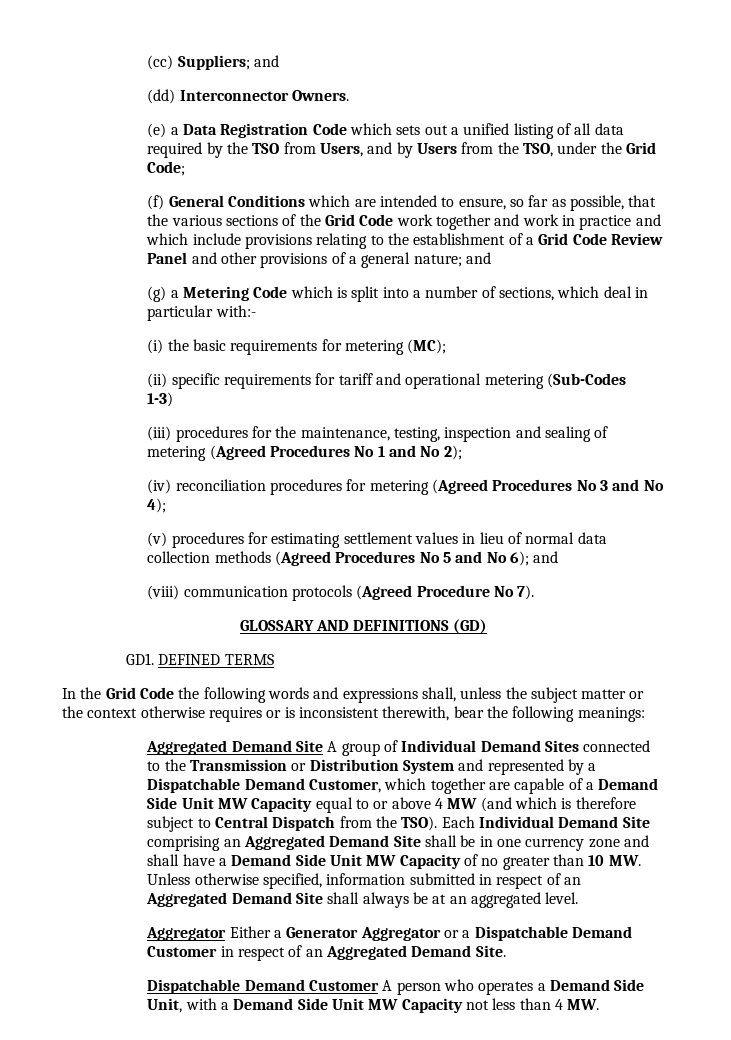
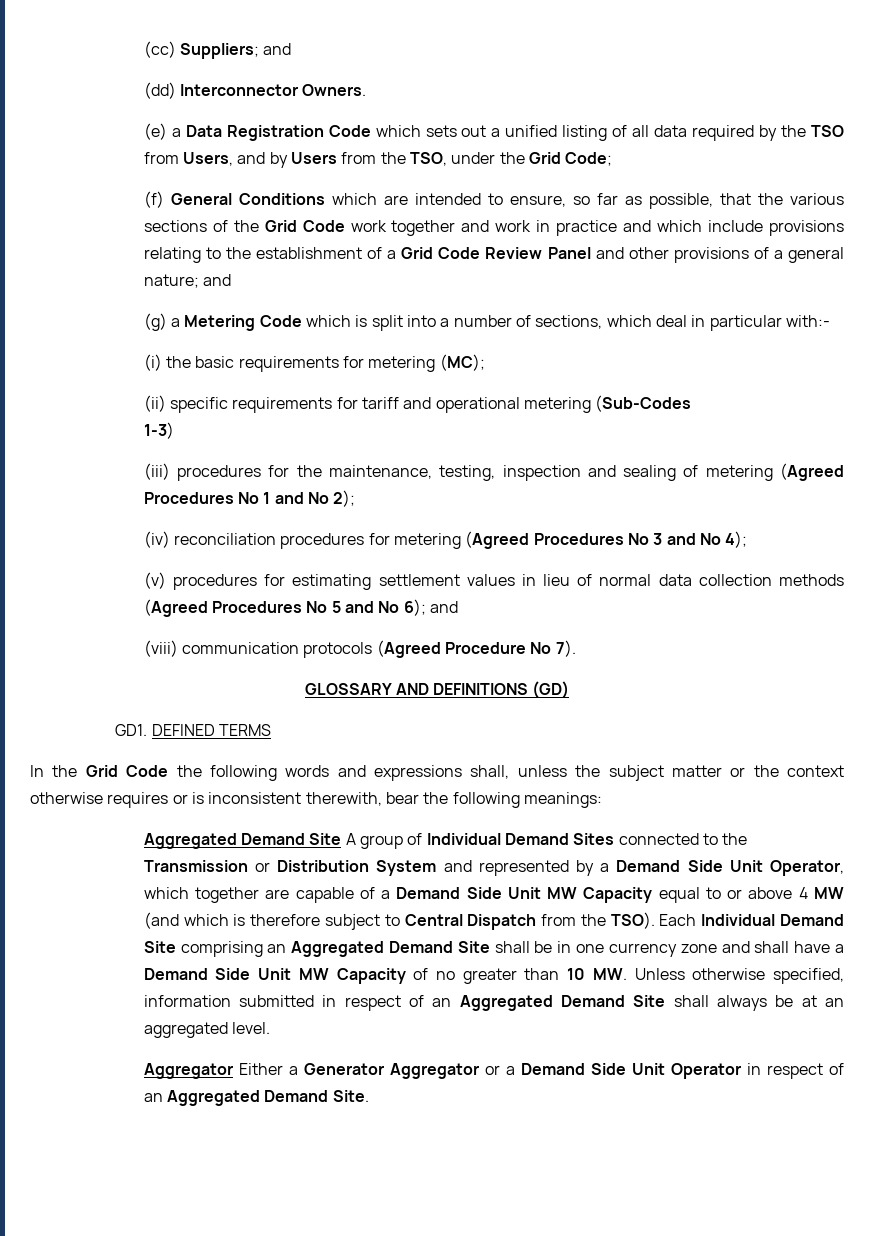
- Aggregated Demand Site A group of Individual Demand Sites connected to the Transmission or Distribution System and represented by a Dispatchable Demand Customer, which together are capable of a Demand Side Unit MW Capacity equal to or above 4 MW (and which is therefore subject to Central Dispatch from the TSO).
+ Aggregated Demand Site A group of Individual Demand Sites connected to the Transmission or Distribution System and represented by a Demand Side Unit Operator, which together are capable of a Demand Side Unit MW Capacity equal to or above 4 MW (and which is therefore subject to Central Dispatch from the TSO).
- Aggregator Either a Generator Aggregator or a Dispatchable Demand Customer in respect of an Aggregated Demand Site.
+ Aggregator Either a Generator Aggregator or a Demand Side Unit Operator in respect of an Aggregated Demand Site.
- Dispatchable Demand Customer A person who operates a Demand Side Unit, with a Demand Side Unit MW Capacity not less than 4 MW.

